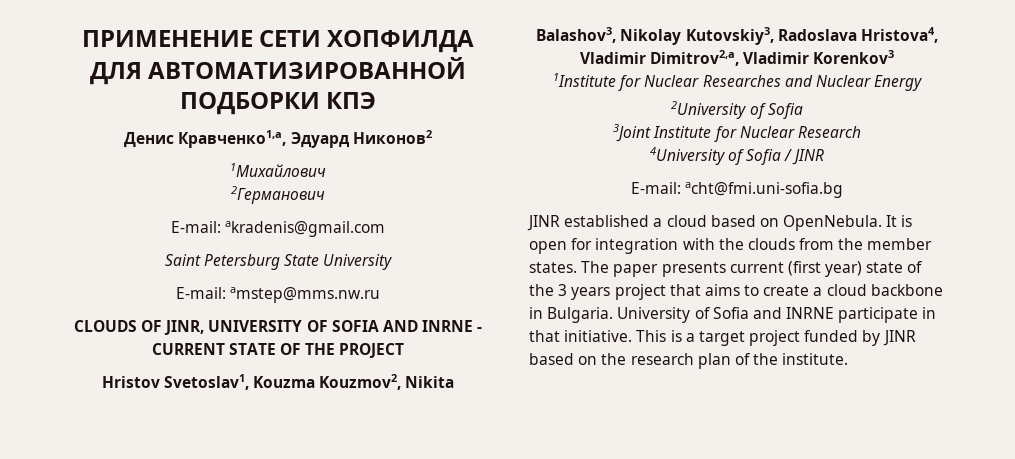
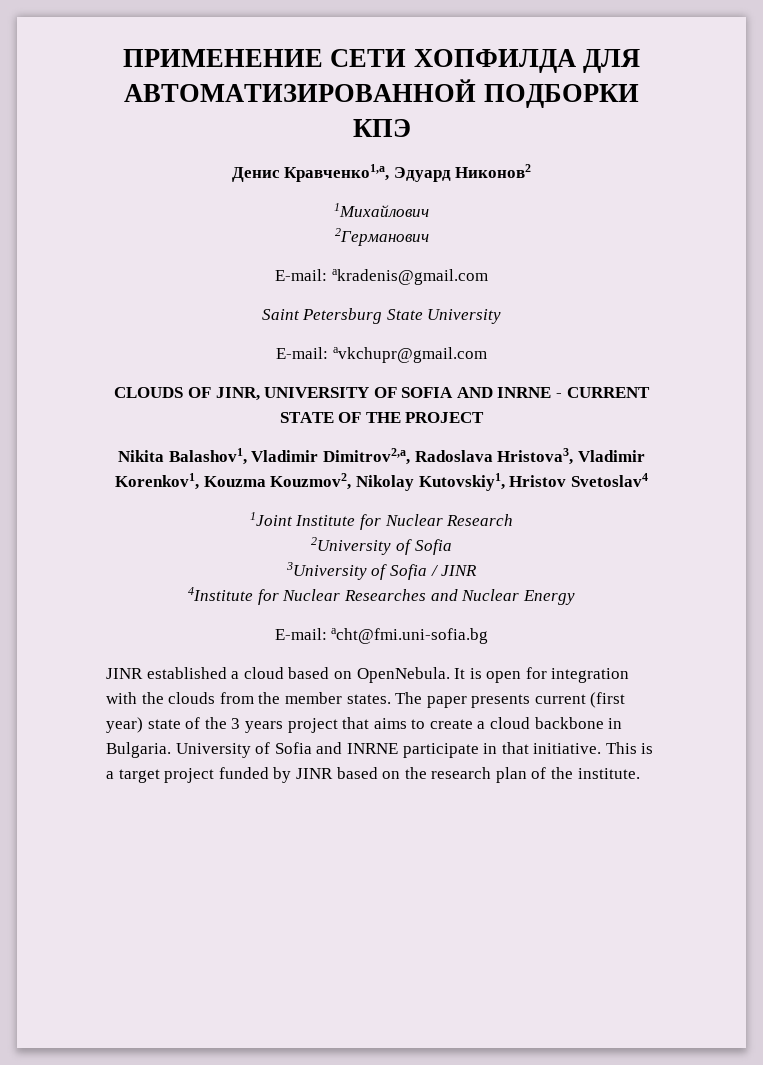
- E-mail: amstep@mms.nw.ru
+ E-mail: avkchupr@gmail.com
- Hristov Svetoslav1, Kouzma Kouzmov2, Nikita Balashov3, Nikolay Kutovskiy3, Radoslava Hristova4, Vladimir Dimitrov2,a, Vladimir Korenkov3
- 1Institute for Nuclear Researches and Nuclear Energy
+ Nikita Balashov1, Vladimir Dimitrov2,a, Radoslava Hristova3, Vladimir Korenkov1, Kouzma Kouzmov2, Nikolay Kutovskiy1, Hristov Svetoslav4
+ 1Joint Institute for Nuclear Research
+ 2University of Sofia
+ 3University of Sofia / JINR
+ 4Institute for Nuclear Researches and Nuclear Energy
- 2University of Sofia
- 3Joint Institute for Nuclear Research
- 4University of Sofia / JINR

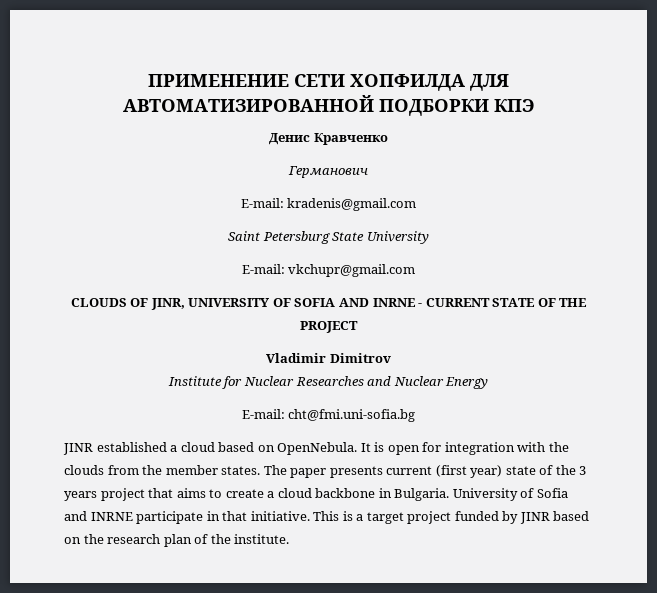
- Денис Кравченко1,a, Эдуард Никонов2
- 1Михайлович
- 2Германович
- E-mail: akradenis@gmail.com
+ Денис Кравченко
+ Германович
+ E-mail: kradenis@gmail.com
- E-mail: avkchupr@gmail.com
+ E-mail: vkchupr@gmail.com
- Nikita Balashov1, Vladimir Dimitrov2,a, Radoslava Hristova3, Vladimir Korenkov1, Kouzma Kouzmov2, Nikolay Kutovskiy1, Hristov Svetoslav4
- 1Joint Institute for Nuclear Research
- 2University of Sofia
- 3University of Sofia / JINR
- 4Institute for Nuclear Researches and Nuclear Energy
+ Vladimir Dimitrov
+ Institute for Nuclear Researches and Nuclear Energy
- E-mail: acht@fmi.uni-sofia.bg
+ E-mail: cht@fmi.uni-sofia.bg

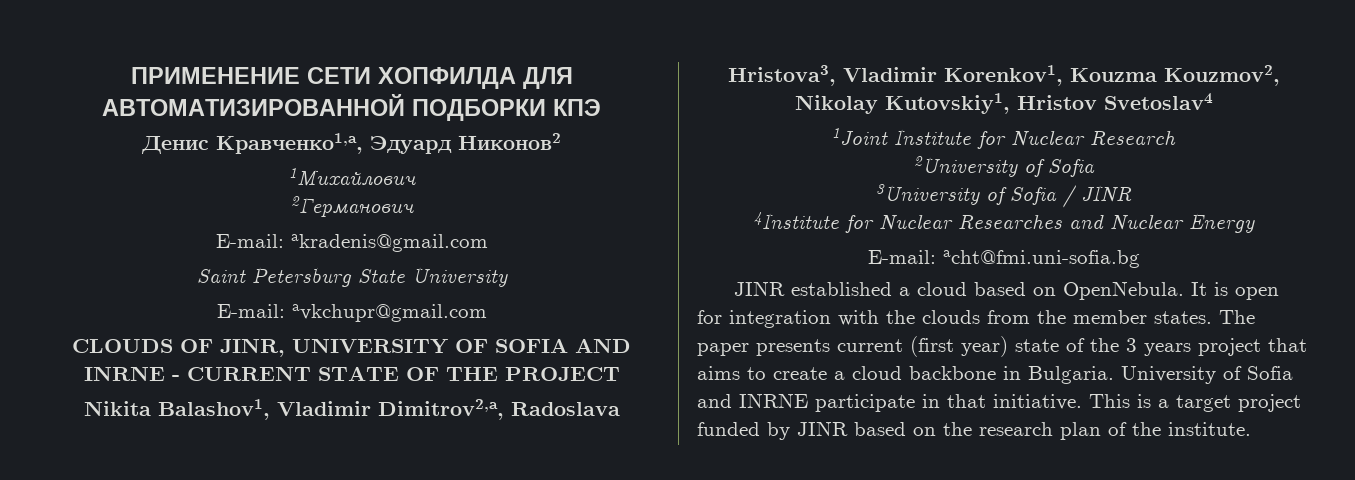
- Денис Кравченко
- Германович
- E-mail: kradenis@gmail.com
+ Денис Кравченко1,a, Эдуард Никонов2
+ 1Михайлович
+ 2Германович
+ E-mail: akradenis@gmail.com
- E-mail: vkchupr@gmail.com
+ E-mail: avkchupr@gmail.com
- Vladimir Dimitrov
- Institute for Nuclear Researches and Nuclear Energy
+ Nikita Balashov1, Vladimir Dimitrov2,a, Radoslava Hristova3, Vladimir Korenkov1, Kouzma Kouzmov2, Nikolay Kutovskiy1, Hristov Svetoslav4
+ 1Joint Institute for Nuclear Research
+ 2University of Sofia
+ 3University of Sofia / JINR
+ 4Institute for Nuclear Researches and Nuclear Energy
- E-mail: cht@fmi.uni-sofia.bg
+ E-mail: acht@fmi.uni-sofia.bg

